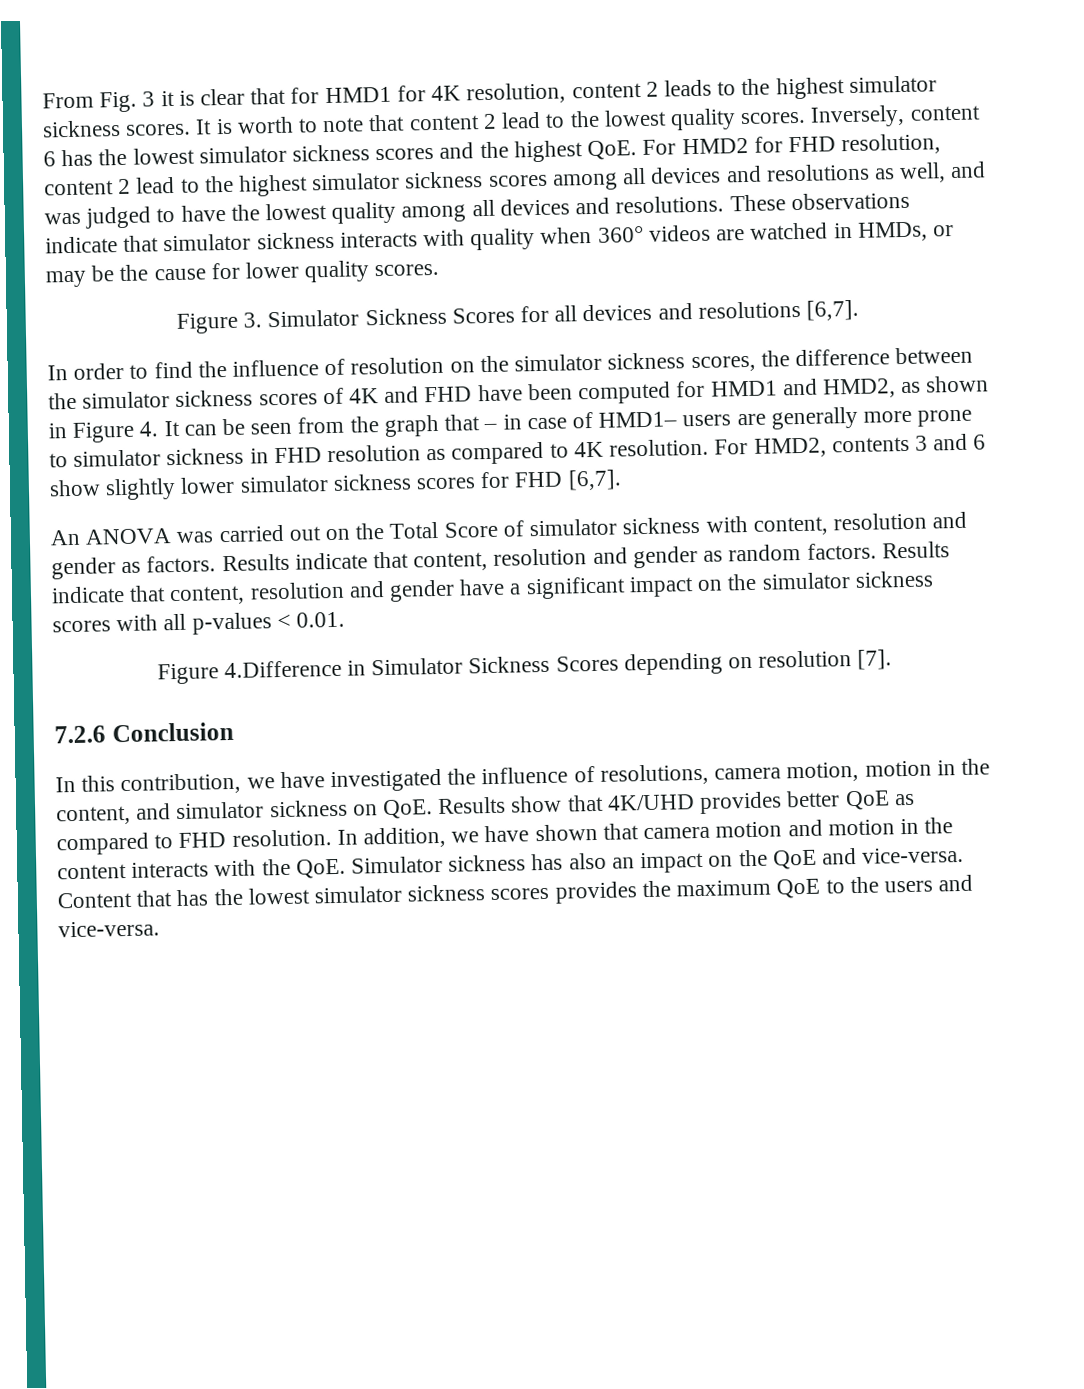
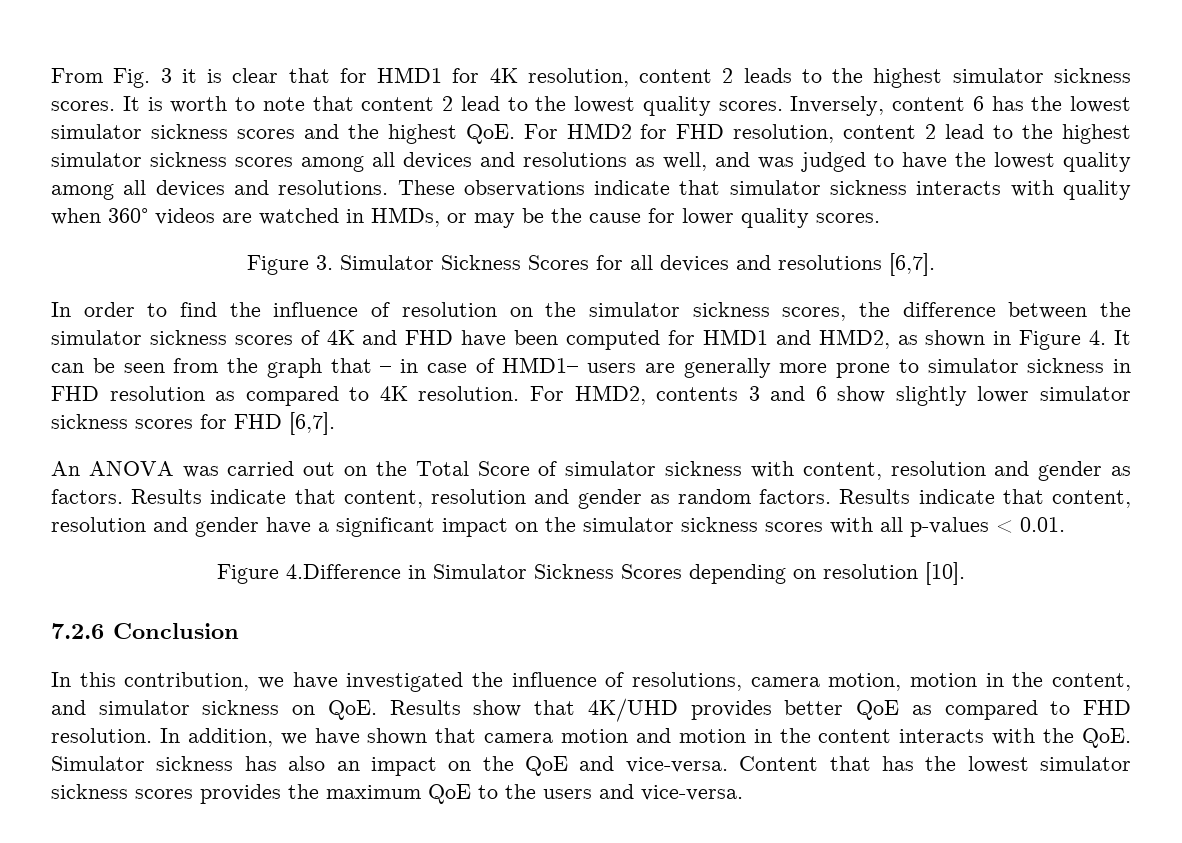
- Figure 4.Difference in Simulator Sickness Scores depending on resolution [7].
+ Figure 4.Difference in Simulator Sickness Scores depending on resolution [10].

